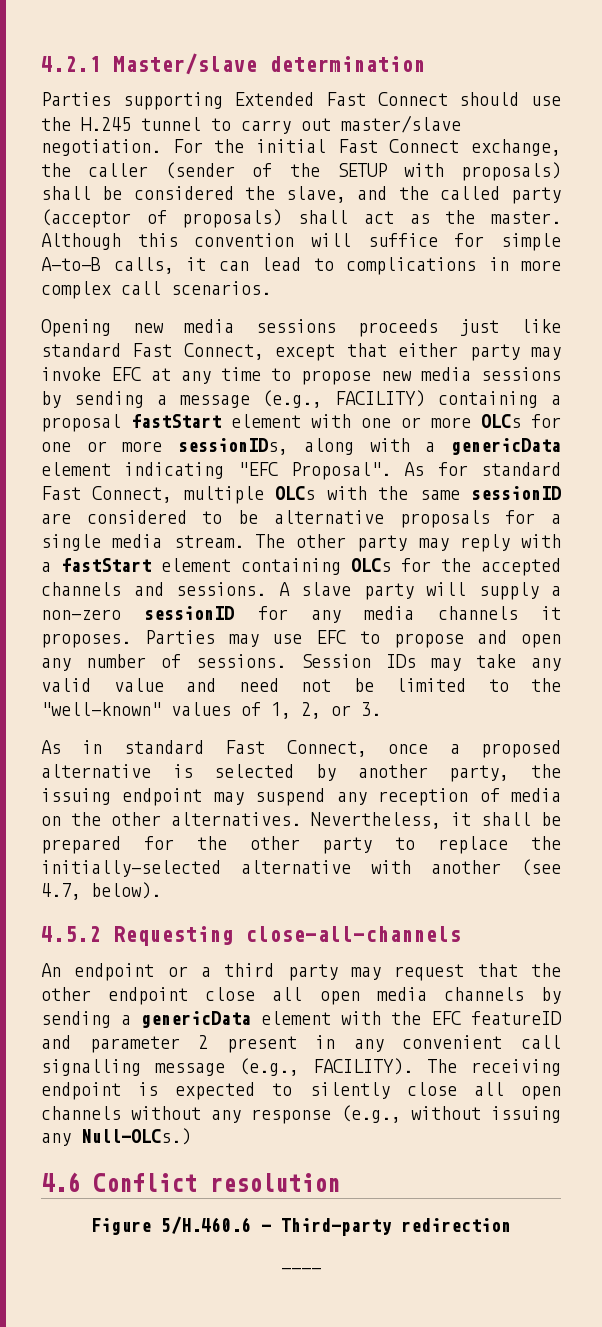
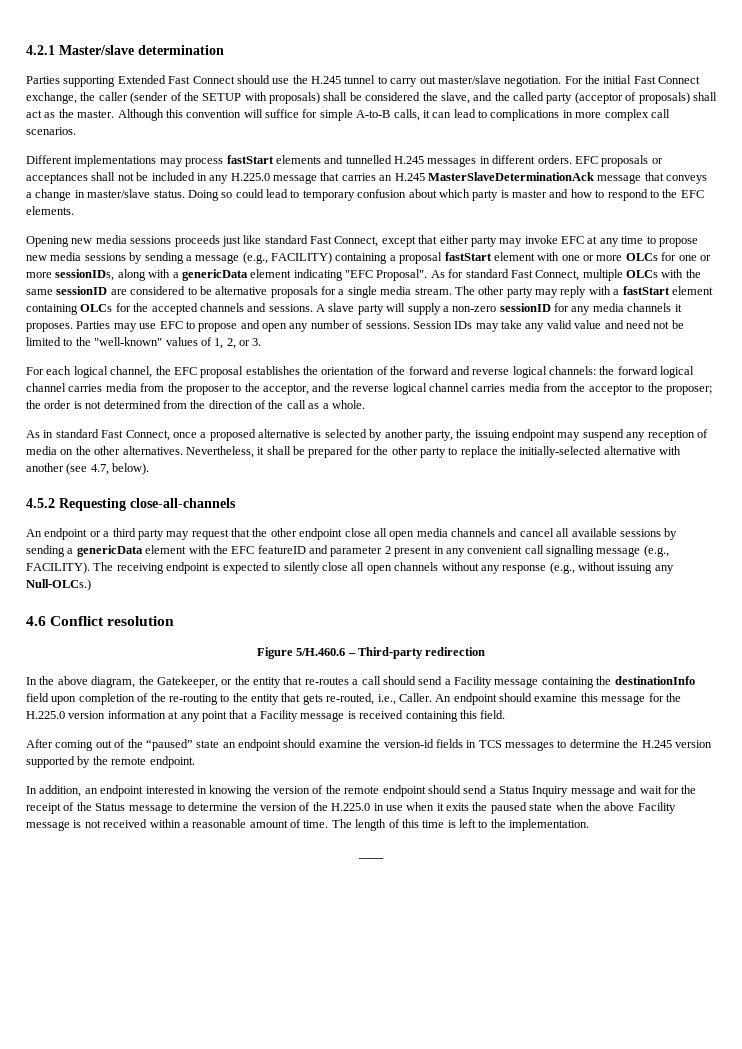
+ Different implementations may process fastStart elements and tunnelled H.245 messages in different orders. EFC proposals or acceptances shall not be included in any H.225.0 message that carries an H.245 MasterSlaveDeterminationAck message that conveys a change in master/slave status. Doing so could lead to temporary confusion about which party is master and how to respond to the EFC elements.
+ For each logical channel, the EFC proposal establishes the orientation of the forward and reverse logical channels: the forward logical channel carries media from the proposer to the acceptor, and the reverse logical channel carries media from the acceptor to the proposer; the order is not determined from the direction of the call as a whole.
- An endpoint or a third party may request that the other endpoint close all open media channels by sending a genericData element with the EFC featureID and parameter 2 present in any convenient call signalling message (e.g., FACILITY).
+ An endpoint or a third party may request that the other endpoint close all open media channels and cancel all available sessions by sending a genericData element with the EFC featureID and parameter 2 present in any convenient call signalling message (e.g., FACILITY).
+ In the above diagram, the Gatekeeper, or the entity that re-routes a call should send a Facility message containing the destinationInfo field upon completion of the re-routing to the entity that gets re-routed, i.e., Caller. An endpoint should examine this message for the H.225.0 version information at any point that a Facility message is received containing this field.
+ After coming out of the “paused” state an endpoint should examine the version-id fields in TCS messages to determine the H.245 version supported by the remote endpoint.
+ In addition, an endpoint interested in knowing the version of the remote endpoint should send a Status Inquiry message and wait for the receipt of the Status message to determine the version of the H.225.0 in use when it exits the paused state when the above Facility message is not received within a reasonable amount of time. The length of this time is left to the implementation.

